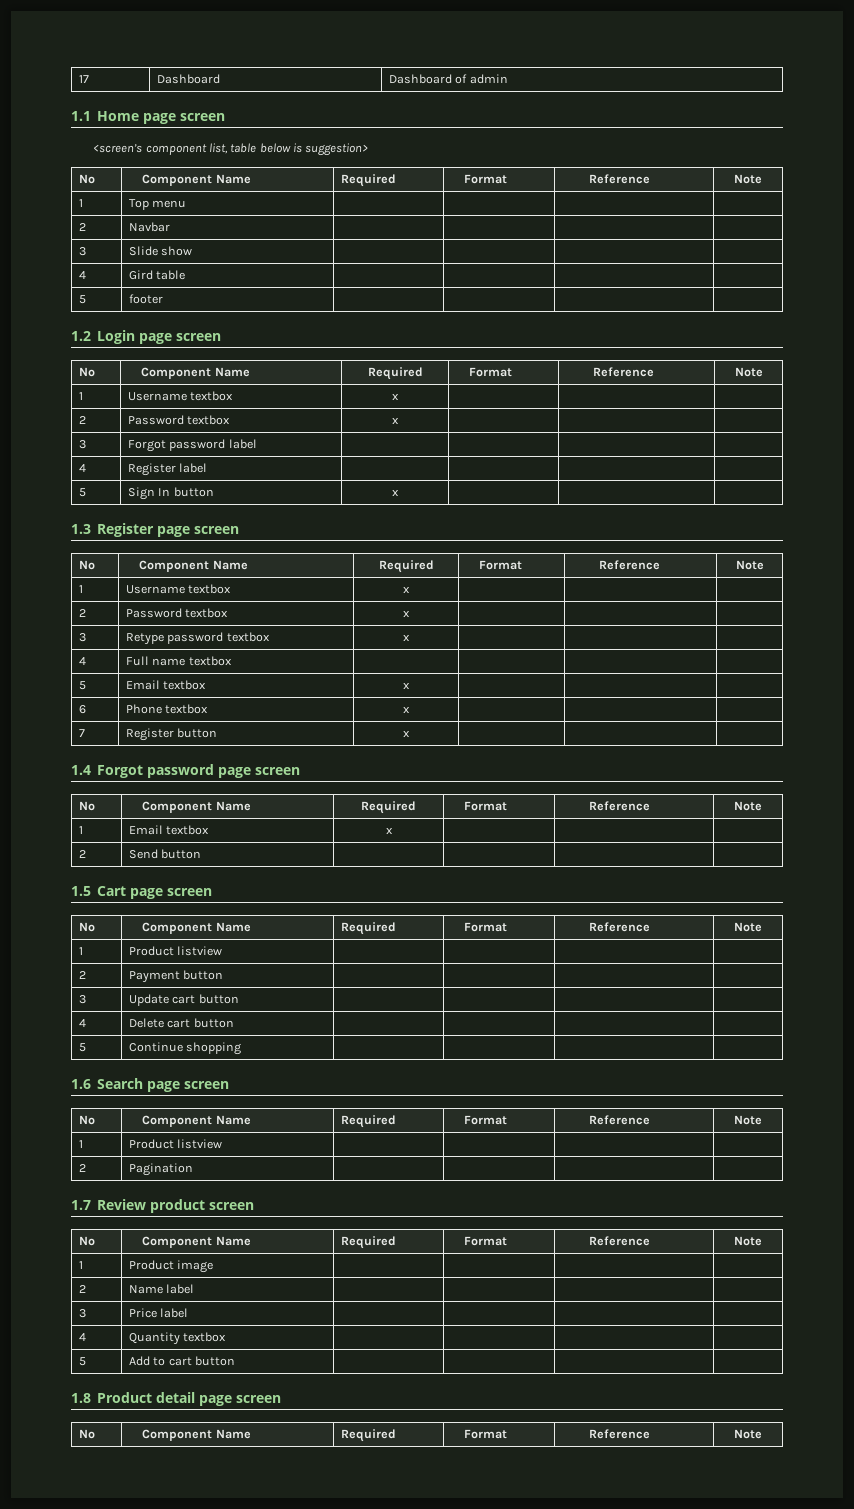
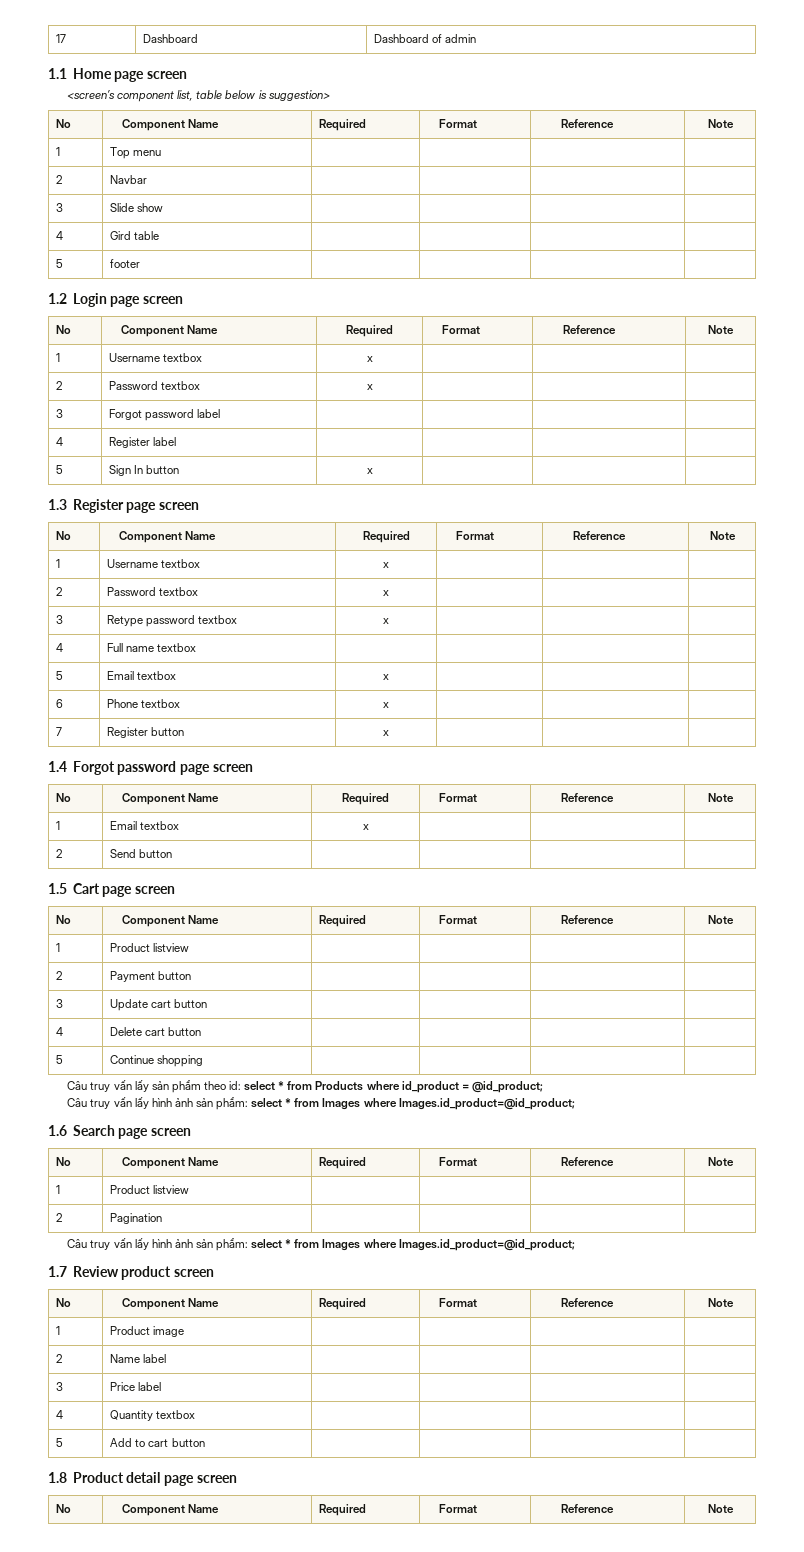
+ Câu truy vấn lấy sản phẩm theo id: select * from Products where id_product = @id_product;
+ Câu truy vấn lấy hình ảnh sản phẩm: select * from Images where Images.id_product=@id_product;
  2 | Pagination | | | |
+ Câu truy vấn lấy hình ảnh sản phẩm: select * from Images where Images.id_product=@id_product;

